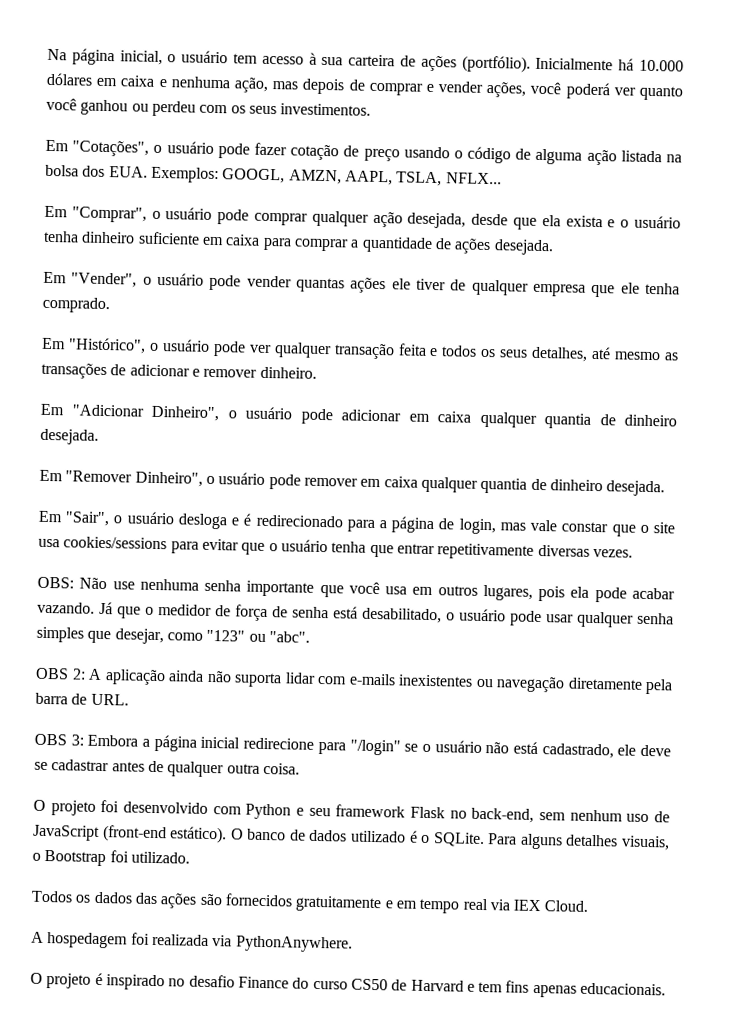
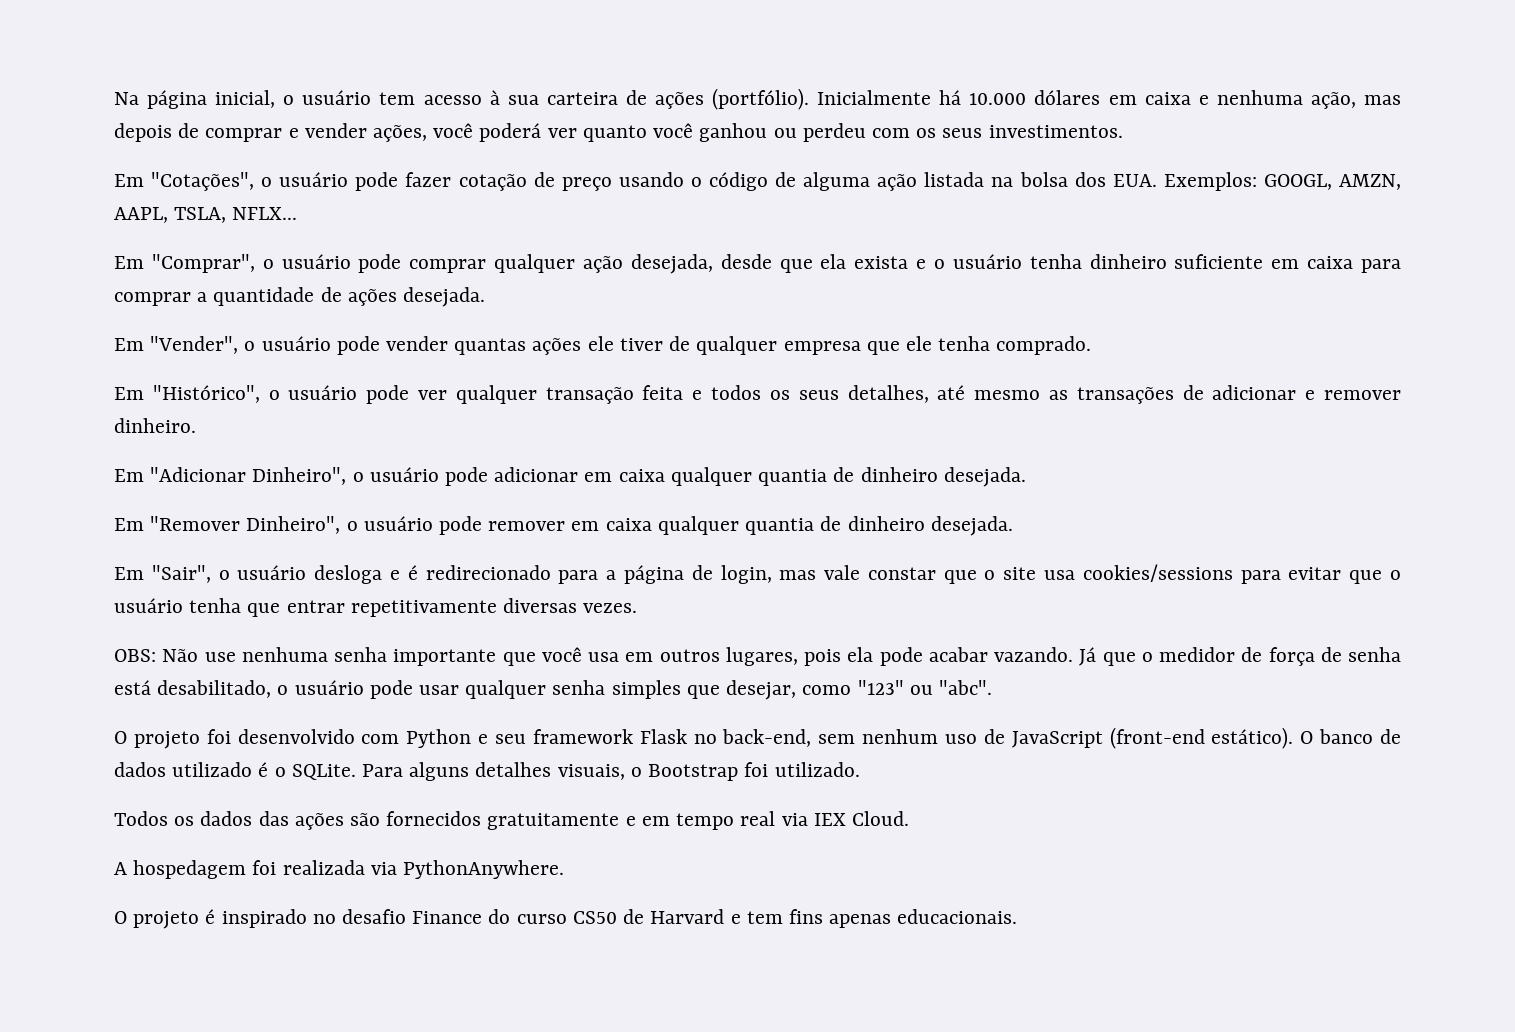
- OBS 2: A aplicação ainda não suporta lidar com e-mails inexistentes ou navegação diretamente pela barra de URL.
- OBS 3: Embora a página inicial redirecione para "/login" se o usuário não está cadastrado, ele deve se cadastrar antes de qualquer outra coisa.

